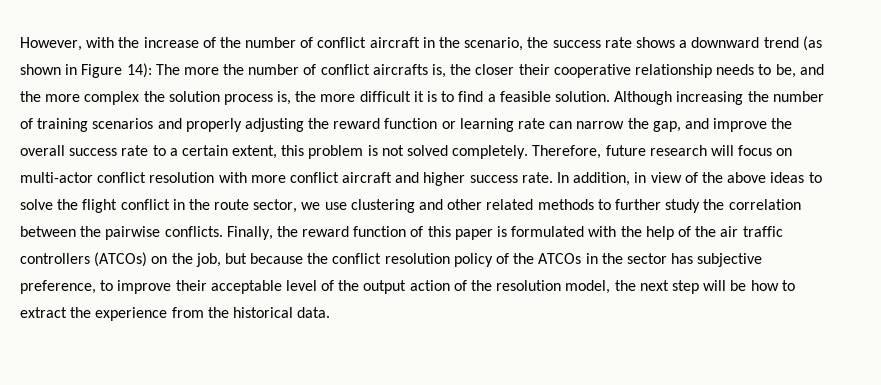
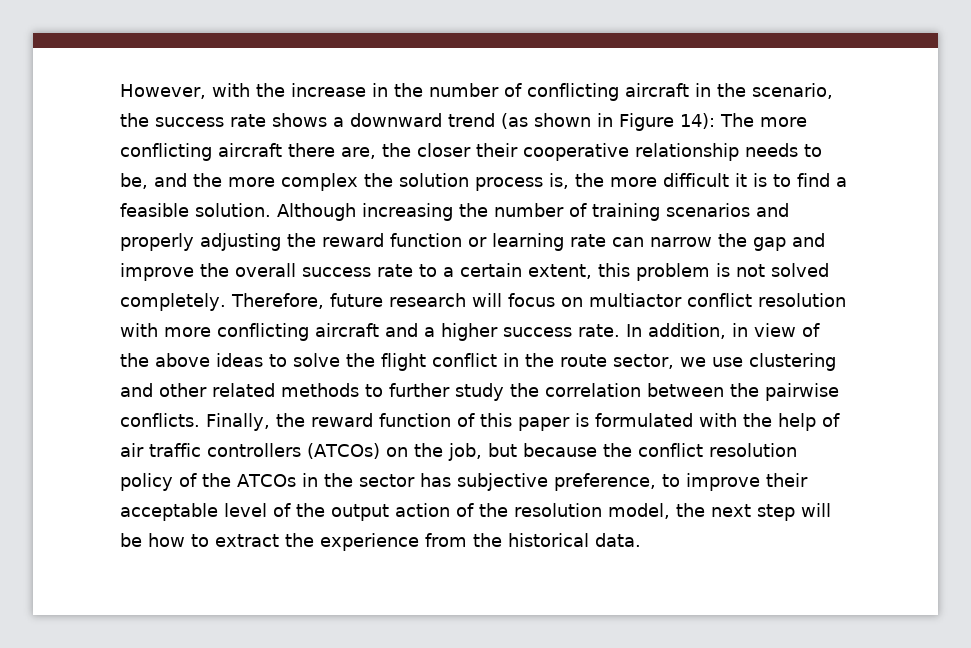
- However, with the increase of the number of conflict aircraft in the scenario, the success rate shows a downward trend (as shown in Figure 14): The more the number of conflict aircrafts is, the closer their cooperative relationship needs to be, and the more complex the solution process is, the more difficult it is to find a feasible solution.
+ However, with the increase in the number of conflicting aircraft in the scenario, the success rate shows a downward trend (as shown in Figure 14): The more conflicting aircraft there are, the closer their cooperative relationship needs to be, and the more complex the solution process is, the more difficult it is to find a feasible solution.
- Although increasing the number of training scenarios and properly adjusting the reward function or learning rate can narrow the gap, and improve the overall success rate to a certain extent, this problem is not solved completely.
+ Although increasing the number of training scenarios and properly adjusting the reward function or learning rate can narrow the gap and improve the overall success rate to a certain extent, this problem is not solved completely.
- Therefore, future research will focus on multi-actor conflict resolution with more conflict aircraft and higher success rate.
+ Therefore, future research will focus on multiactor conflict resolution with more conflicting aircraft and a higher success rate.
- Finally, the reward function of this paper is formulated with the help of the air traffic controllers (ATCOs) on the job, but because the conflict resolution policy of the ATCOs in the sector has subjective preference, to improve their acceptable level of the output action of the resolution model, the next step will be how to extract the experience from the historical data.
+ Finally, the reward function of this paper is formulated with the help of air traffic controllers (ATCOs) on the job, but because the conflict resolution policy of the ATCOs in the sector has subjective preference, to improve their acceptable level of the output action of the resolution model, the next step will be how to extract the experience from the historical data.

